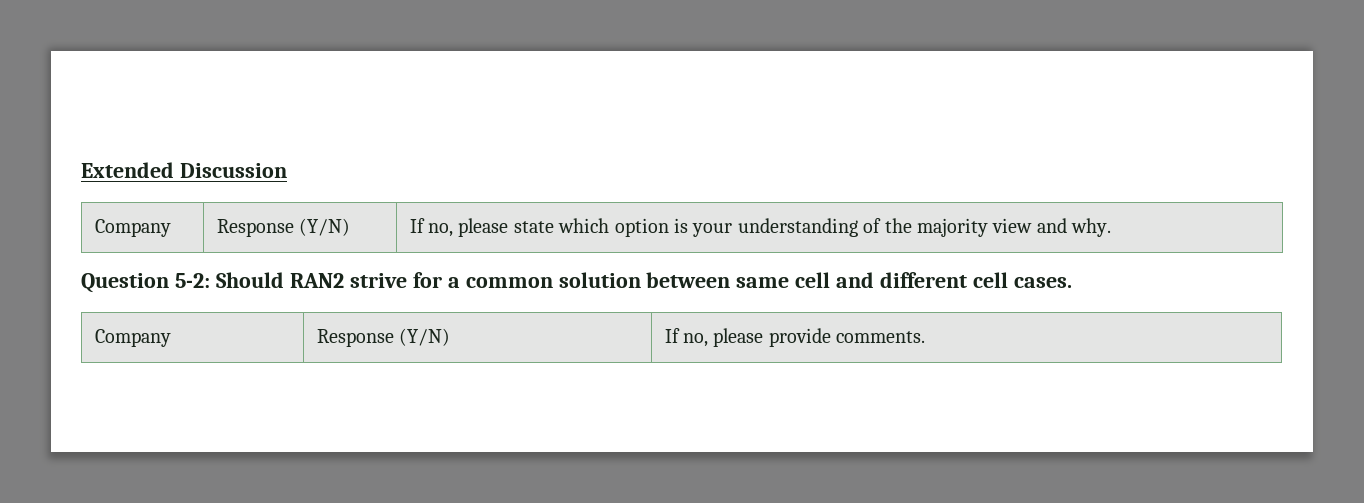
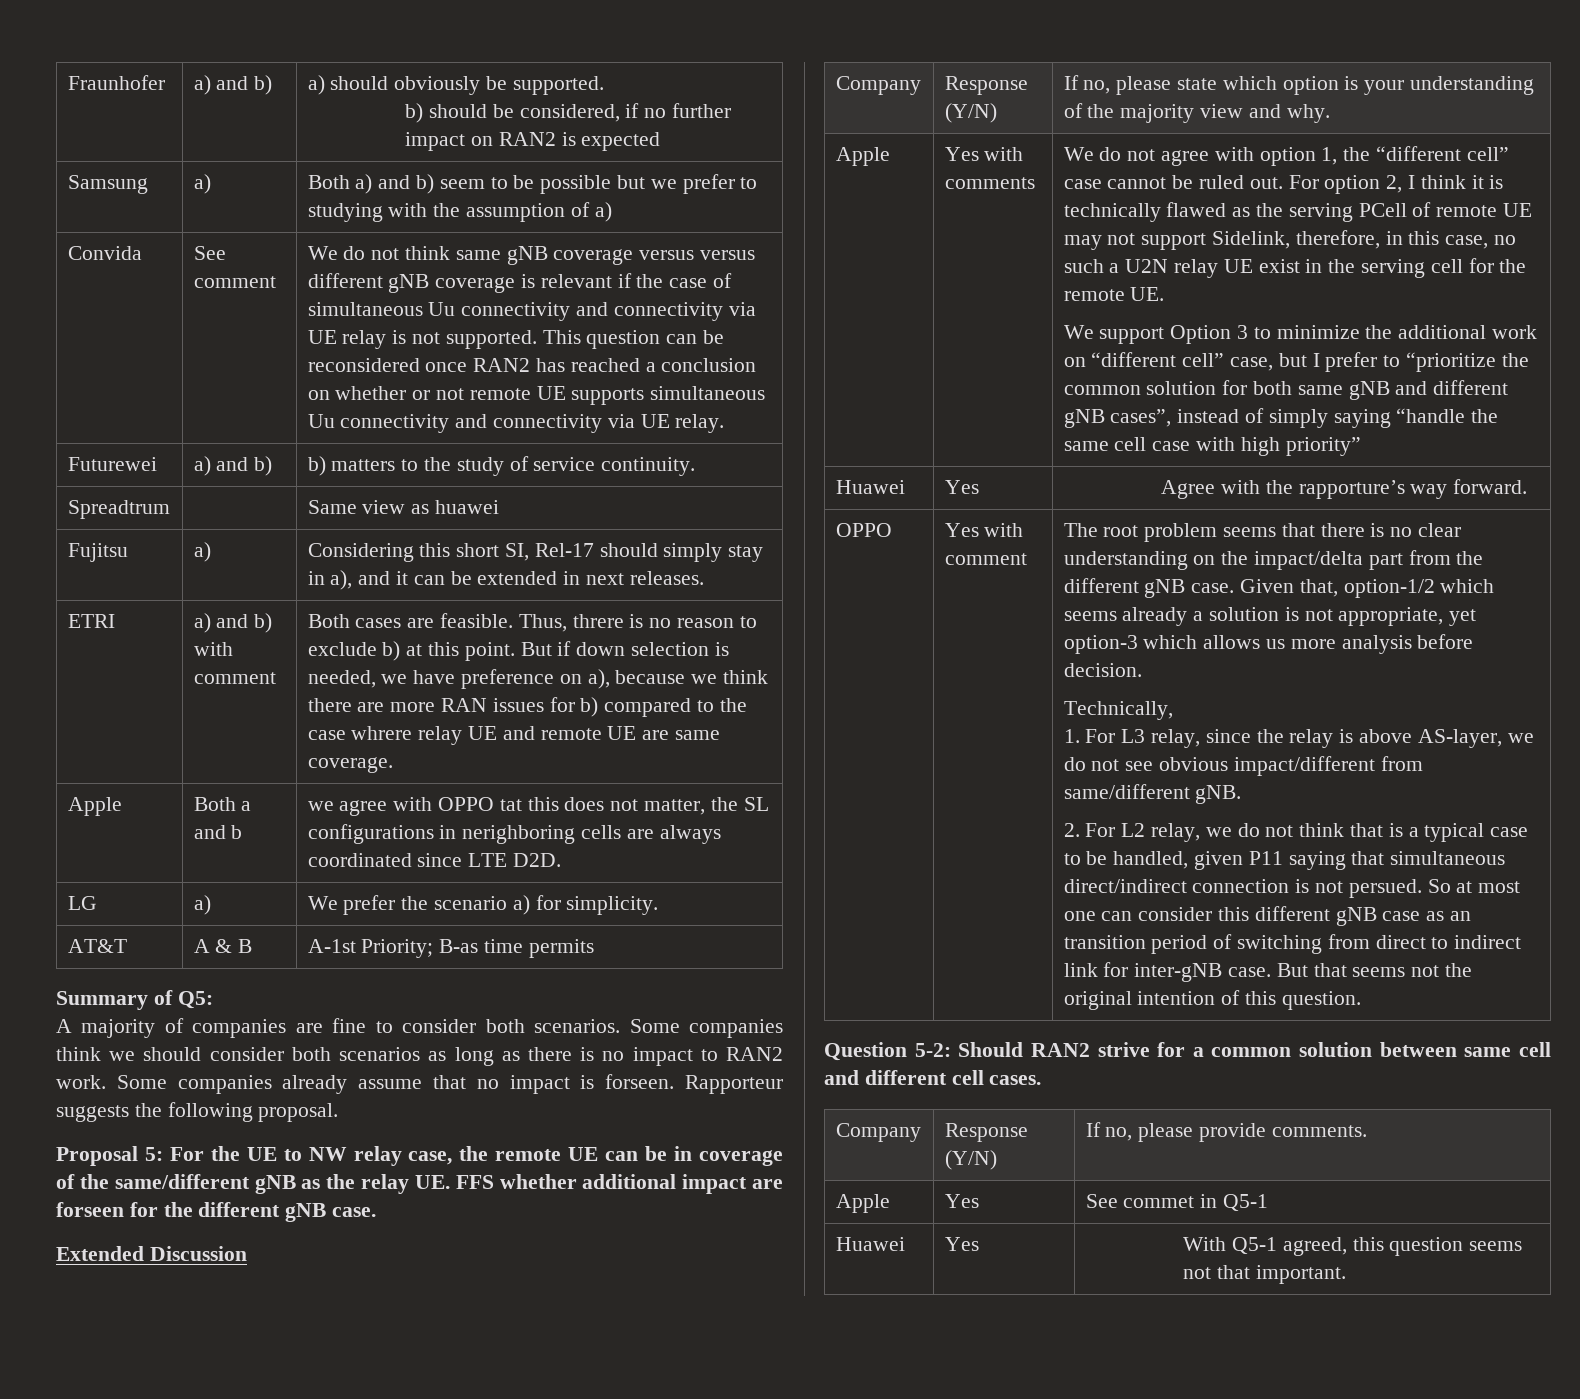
+ Fraunhofer | a) and b) | a) should obviously be supported.
+ b) should be considered, if no further impact on RAN2 is expected
+ Samsung | a) | Both a) and b) seem to be possible but we prefer to studying with the assumption of a)
+ Convida | See comment | We do not think same gNB coverage versus versus different gNB coverage is relevant if the case of simultaneous Uu connectivity and connectivity via UE relay is not supported. This question can be reconsidered once RAN2 has reached a conclusion on whether or not remote UE supports simultaneous Uu connectivity and connectivity via UE relay.
+ Futurewei | a) and b) | b) matters to the study of service continuity.
+ Spreadtrum | | Same view as huawei
+ Fujitsu | a) | Considering this short SI, Rel-17 should simply stay in a), and it can be extended in next releases.
+ ETRI | a) and b) with comment | Both cases are feasible. Thus, threre is no reason to exclude b) at this point. But if down selection is needed, we have preference on a), because we think there are more RAN issues for b) compared to the case whrere relay UE and remote UE are same coverage.
+ Apple | Both a and b | we agree with OPPO tat this does not matter, the SL configurations in nerighboring cells are always coordinated since LTE D2D.
+ LG | a) | We prefer the scenario a) for simplicity.
+ AT&T | A & B | A-1st Priority; B-as time permits
+ Summary of Q5:
+ A majority of companies are fine to consider both scenarios. Some companies think we should consider both scenarios as long as there is no impact to RAN2 work. Some companies already assume that no impact is forseen. Rapporteur suggests the following proposal.
+ Proposal 5: For the UE to NW relay case, the remote UE can be in coverage of the same/different gNB as the relay UE. FFS whether additional impact are forseen for the different gNB case.
+ Apple | Yes with comments | We do not agree with option 1, the “different cell” case cannot be ruled out. For option 2, I think it is technically flawed as the serving PCell of remote UE may not support Sidelink, therefore, in this case, no such a U2N relay UE exist in the serving cell for the remote UE.
+ We support Option 3 to minimize the additional work on “different cell” case, but I prefer to “prioritize the common solution for both same gNB and different gNB cases”, instead of simply saying “handle the same cell case with high priority”
+ Huawei | Yes | Agree with the rapporture’s way forward.
+ OPPO | Yes with comment | The root problem seems that there is no clear understanding on the impact/delta part from the different gNB case. Given that, option-1/2 which seems already a solution is not appropriate, yet option-3 which allows us more analysis before decision.
+ Technically,
+ 1. For L3 relay, since the relay is above AS-layer, we do not see obvious impact/different from same/different gNB.
+ 2. For L2 relay, we do not think that is a typical case to be handled, given P11 saying that simultaneous direct/indirect connection is not persued. So at most one can consider this different gNB case as an transition period of switching from direct to indirect link for inter-gNB case. But that seems not the original intention of this question.
+ Apple | Yes | See commet in Q5-1
+ Huawei | Yes | With Q5-1 agreed, this question seems not that important.

